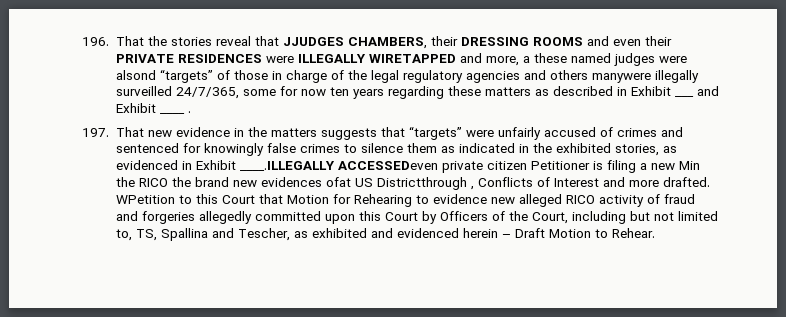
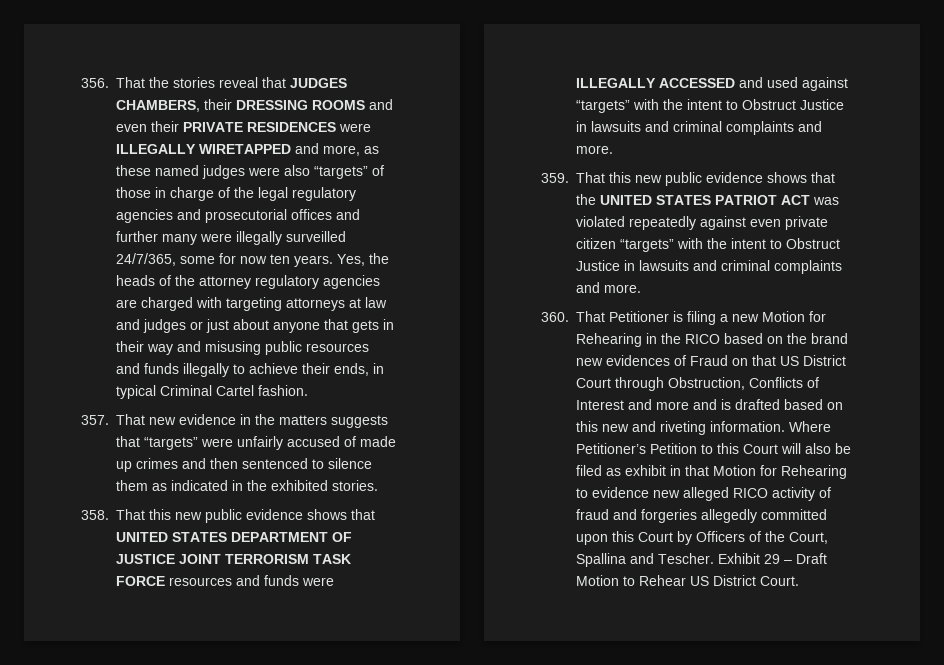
- 196. That the stories reveal that JJUDGES CHAMBERS, their DRESSING ROOMS and even their PRIVATE RESIDENCES were ILLEGALLY WIRETAPPED and more, a these named judges were alsond “targets” of those in charge of the legal regulatory agencies and others manywere illegally surveilled 24/7/365, some for now ten years regarding these matters as described in Exhibit ___ and Exhibit ____ .
- 197. That new evidence in the matters suggests that “targets” were unfairly accused of crimes and sentenced for knowingly false crimes to silence them as indicated in the exhibited stories, as evidenced in Exhibit ____.ILLEGALLY ACCESSEDeven private citizen Petitioner is filing a new Min the RICO the brand new evidences ofat US Districtthrough , Conflicts of Interest and more drafted. WPetition to this Court that Motion for Rehearing to evidence new alleged RICO activity of fraud and forgeries allegedly committed upon this Court by Officers of the Court, including but not limited to, TS, Spallina and Tescher, as exhibited and evidenced herein – Draft Motion to Rehear.
+ 356. That the stories reveal that JUDGES CHAMBERS, their DRESSING ROOMS and even their PRIVATE RESIDENCES were ILLEGALLY WIRETAPPED and more, as these named judges were also “targets” of those in charge of the legal regulatory agencies and prosecutorial offices and further many were illegally surveilled 24/7/365, some for now ten years. Yes, the heads of the attorney regulatory agencies are charged with targeting attorneys at law and judges or just about anyone that gets in their way and misusing public resources and funds illegally to achieve their ends, in typical Criminal Cartel fashion.
+ 357. That new evidence in the matters suggests that “targets” were unfairly accused of made up crimes and then sentenced to silence them as indicated in the exhibited stories.
+ 358. That this new public evidence shows that UNITED STATES DEPARTMENT OF JUSTICE JOINT TERRORISM TASK FORCE resources and funds were ILLEGALLY ACCESSED and used against “targets” with the intent to Obstruct Justice in lawsuits and criminal complaints and more.
+ 359. That this new public evidence shows that the UNITED STATES PATRIOT ACT was violated repeatedly against even private citizen “targets” with the intent to Obstruct Justice in lawsuits and criminal complaints and more.
+ 360. That Petitioner is filing a new Motion for Rehearing in the RICO based on the brand new evidences of Fraud on that US District Court through Obstruction, Conflicts of Interest and more and is drafted based on this new and riveting information. Where Petitioner’s Petition to this Court will also be filed as exhibit in that Motion for Rehearing to evidence new alleged RICO activity of fraud and forgeries allegedly committed upon this Court by Officers of the Court, Spallina and Tescher. Exhibit 29 – Draft Motion to Rehear US District Court.

